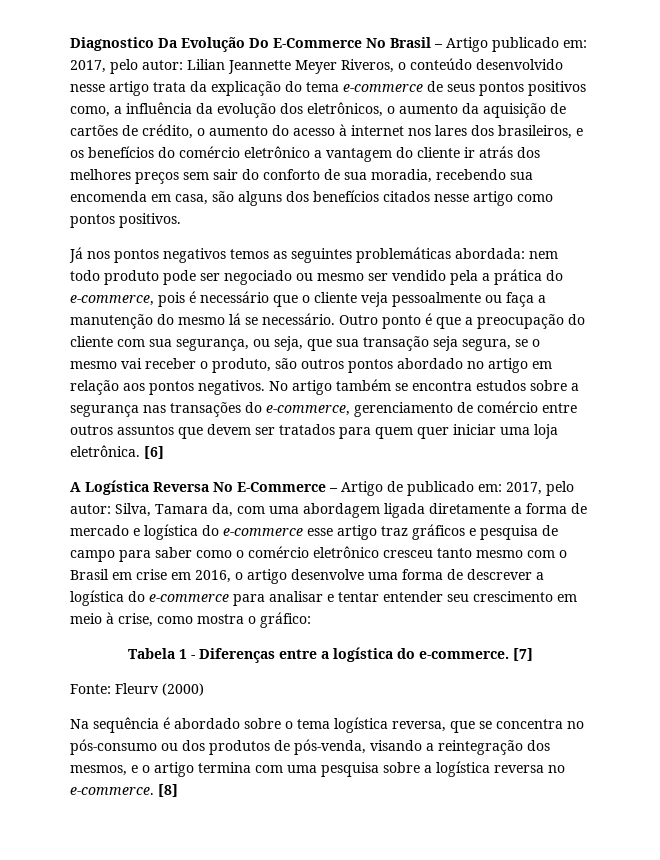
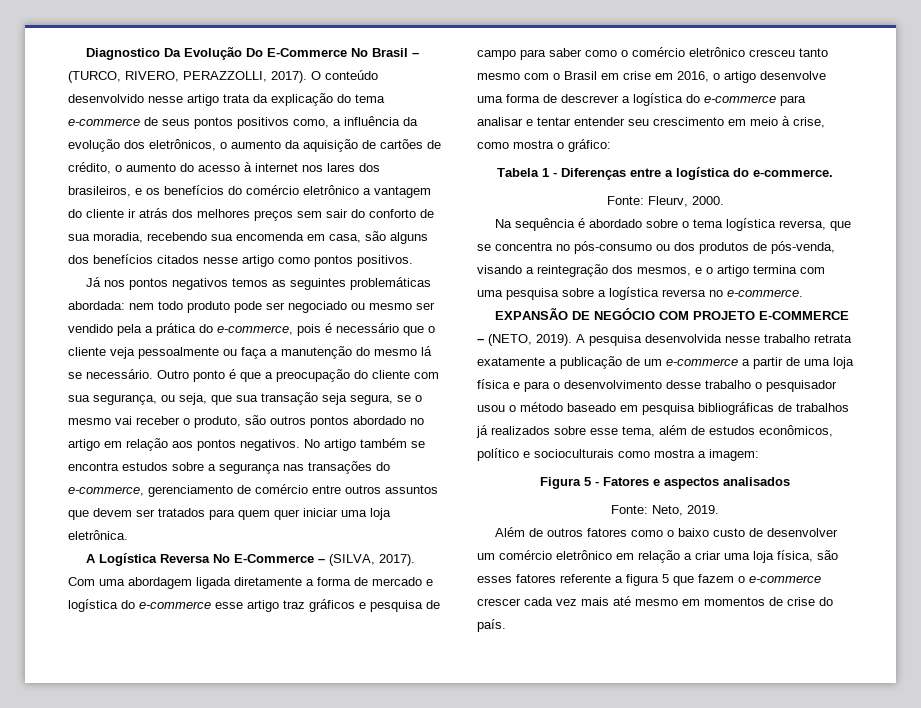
- Diagnostico Da Evolução Do E-Commerce No Brasil – Artigo publicado em: 2017, pelo autor: Lilian Jeannette Meyer Riveros, o conteúdo desenvolvido nesse artigo trata da explicação do tema e-commerce de seus pontos positivos como, a influência da evolução dos eletrônicos, o aumento da aquisição de cartões de crédito, o aumento do acesso à internet nos lares dos brasileiros, e os benefícios do comércio eletrônico a vantagem do cliente ir atrás dos melhores preços sem sair do conforto de sua moradia, recebendo sua encomenda em casa, são alguns dos benefícios citados nesse artigo como pontos positivos.
+ Diagnostico Da Evolução Do E-Commerce No Brasil – (TURCO, RIVERO, PERAZZOLLI, 2017). O conteúdo desenvolvido nesse artigo trata da explicação do tema e-commerce de seus pontos positivos como, a influência da evolução dos eletrônicos, o aumento da aquisição de cartões de crédito, o aumento do acesso à internet nos lares dos brasileiros, e os benefícios do comércio eletrônico a vantagem do cliente ir atrás dos melhores preços sem sair do conforto de sua moradia, recebendo sua encomenda em casa, são alguns dos benefícios citados nesse artigo como pontos positivos.
- [6]
- A Logística Reversa No E-Commerce – Artigo de publicado em: 2017, pelo autor: Silva, Tamara da, com uma abordagem ligada diretamente a forma de mercado e logística do e-commerce esse artigo traz gráficos e pesquisa de campo para saber como o comércio eletrônico cresceu tanto mesmo com o Brasil em crise em 2016, o artigo desenvolve uma forma de descrever a logística do e-commerce para analisar e tentar entender seu crescimento em meio à crise, como mostra o gráfico:
+ A Logística Reversa No E-Commerce – (SILVA, 2017). Com uma abordagem ligada diretamente a forma de mercado e logística do e-commerce esse artigo traz gráficos e pesquisa de campo para saber como o comércio eletrônico cresceu tanto mesmo com o Brasil em crise em 2016, o artigo desenvolve uma forma de descrever a logística do e-commerce para analisar e tentar entender seu crescimento em meio à crise, como mostra o gráfico:
- Tabela 1 - Diferenças entre a logística do e-commerce. [7]
- Fonte: Fleurv (2000)
+ Tabela 1 - Diferenças entre a logística do e-commerce.
+ Fonte: Fleurv, 2000.
- Na sequência é abordado sobre o tema logística reversa, que se concentra no pós-consumo ou dos produtos de pós-venda, visando a reintegração dos mesmos, e o artigo termina com uma pesquisa sobre a logística reversa no e-commerce. [8]
+ Na sequência é abordado sobre o tema logística reversa, que se concentra no pós-consumo ou dos produtos de pós-venda, visando a reintegração dos mesmos, e o artigo termina com uma pesquisa sobre a logística reversa no e-commerce.
+ EXPANSÃO DE NEGÓCIO COM PROJETO E-COMMERCE – (NETO, 2019). A pesquisa desenvolvida nesse trabalho retrata exatamente a publicação de um e-commerce a partir de uma loja física e para o desenvolvimento desse trabalho o pesquisador usou o método baseado em pesquisa bibliográficas de trabalhos já realizados sobre esse tema, além de estudos econômicos, político e socioculturais como mostra a imagem:
+ Figura 5 - Fatores e aspectos analisados
+ Fonte: Neto, 2019.
+ Além de outros fatores como o baixo custo de desenvolver um comércio eletrônico em relação a criar uma loja física, são esses fatores referente a figura 5 que fazem o e-commerce crescer cada vez mais até mesmo em momentos de crise do país.

